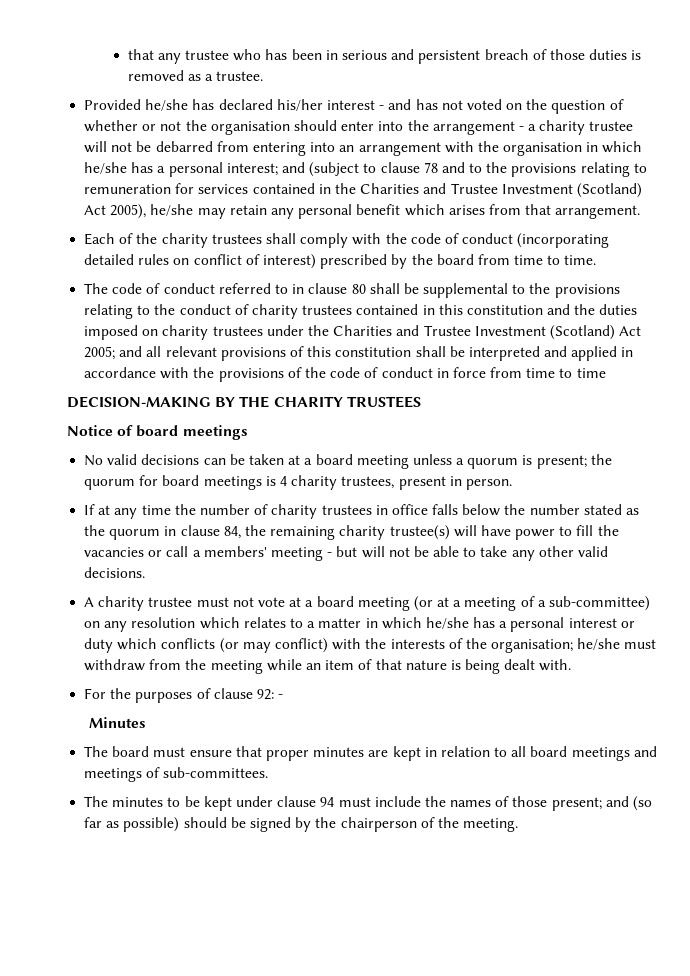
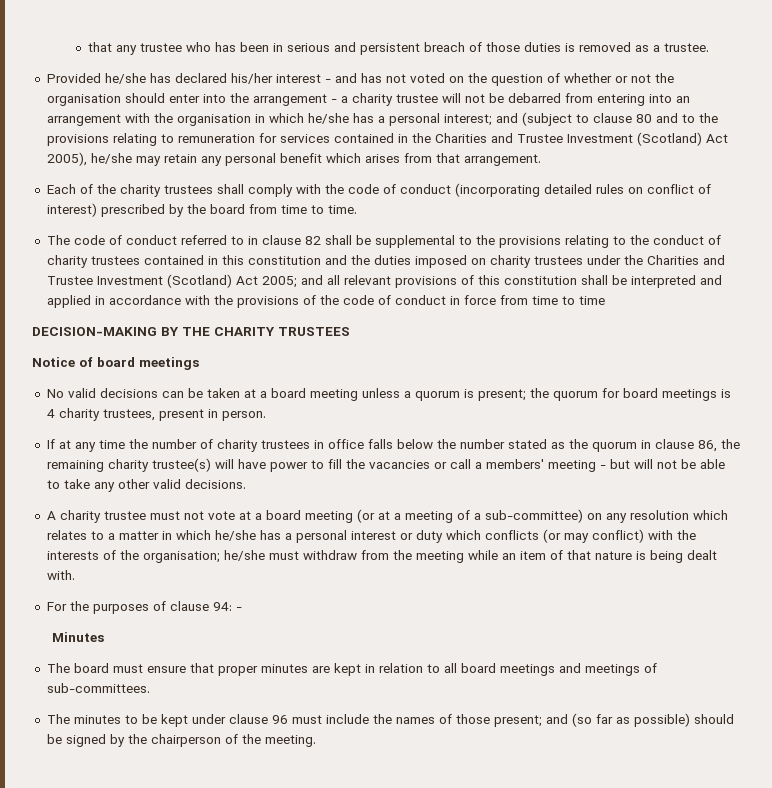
- and (subject to clause 78 and to the provisions relating to remuneration for services contained in the Charities and Trustee Investment (Scotland) Act 2005), he/she may retain any personal benefit which arises from that arrangement.
+ and (subject to clause 80 and to the provisions relating to remuneration for services contained in the Charities and Trustee Investment (Scotland) Act 2005), he/she may retain any personal benefit which arises from that arrangement.
- The code of conduct referred to in clause 80 shall be supplemental to the provisions relating to the conduct of charity trustees contained in this constitution and the duties imposed on charity trustees under the Charities and Trustee Investment (Scotland) Act 2005;
+ The code of conduct referred to in clause 82 shall be supplemental to the provisions relating to the conduct of charity trustees contained in this constitution and the duties imposed on charity trustees under the Charities and Trustee Investment (Scotland) Act 2005;
- If at any time the number of charity trustees in office falls below the number stated as the quorum in clause 84, the remaining charity trustee(s) will have power to fill the vacancies or call a members' meeting - but will not be able to take any other valid decisions.
+ If at any time the number of charity trustees in office falls below the number stated as the quorum in clause 86, the remaining charity trustee(s) will have power to fill the vacancies or call a members' meeting - but will not be able to take any other valid decisions.
- For the purposes of clause 92: -
+ For the purposes of clause 94: -
- The minutes to be kept under clause 94 must include the names of those present; and (so far as possible) should be signed by the chairperson of the meeting.
+ The minutes to be kept under clause 96 must include the names of those present; and (so far as possible) should be signed by the chairperson of the meeting.

